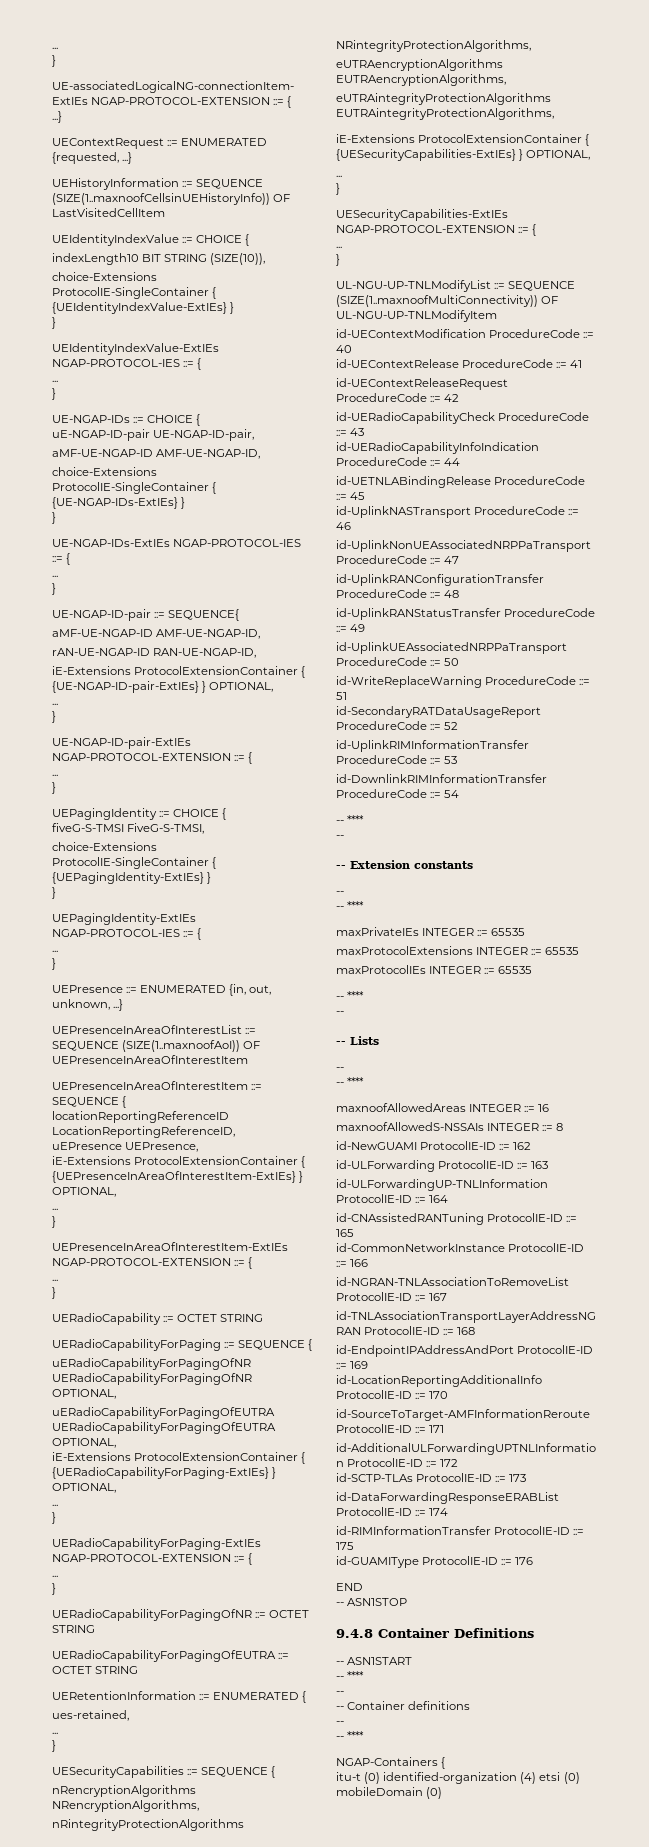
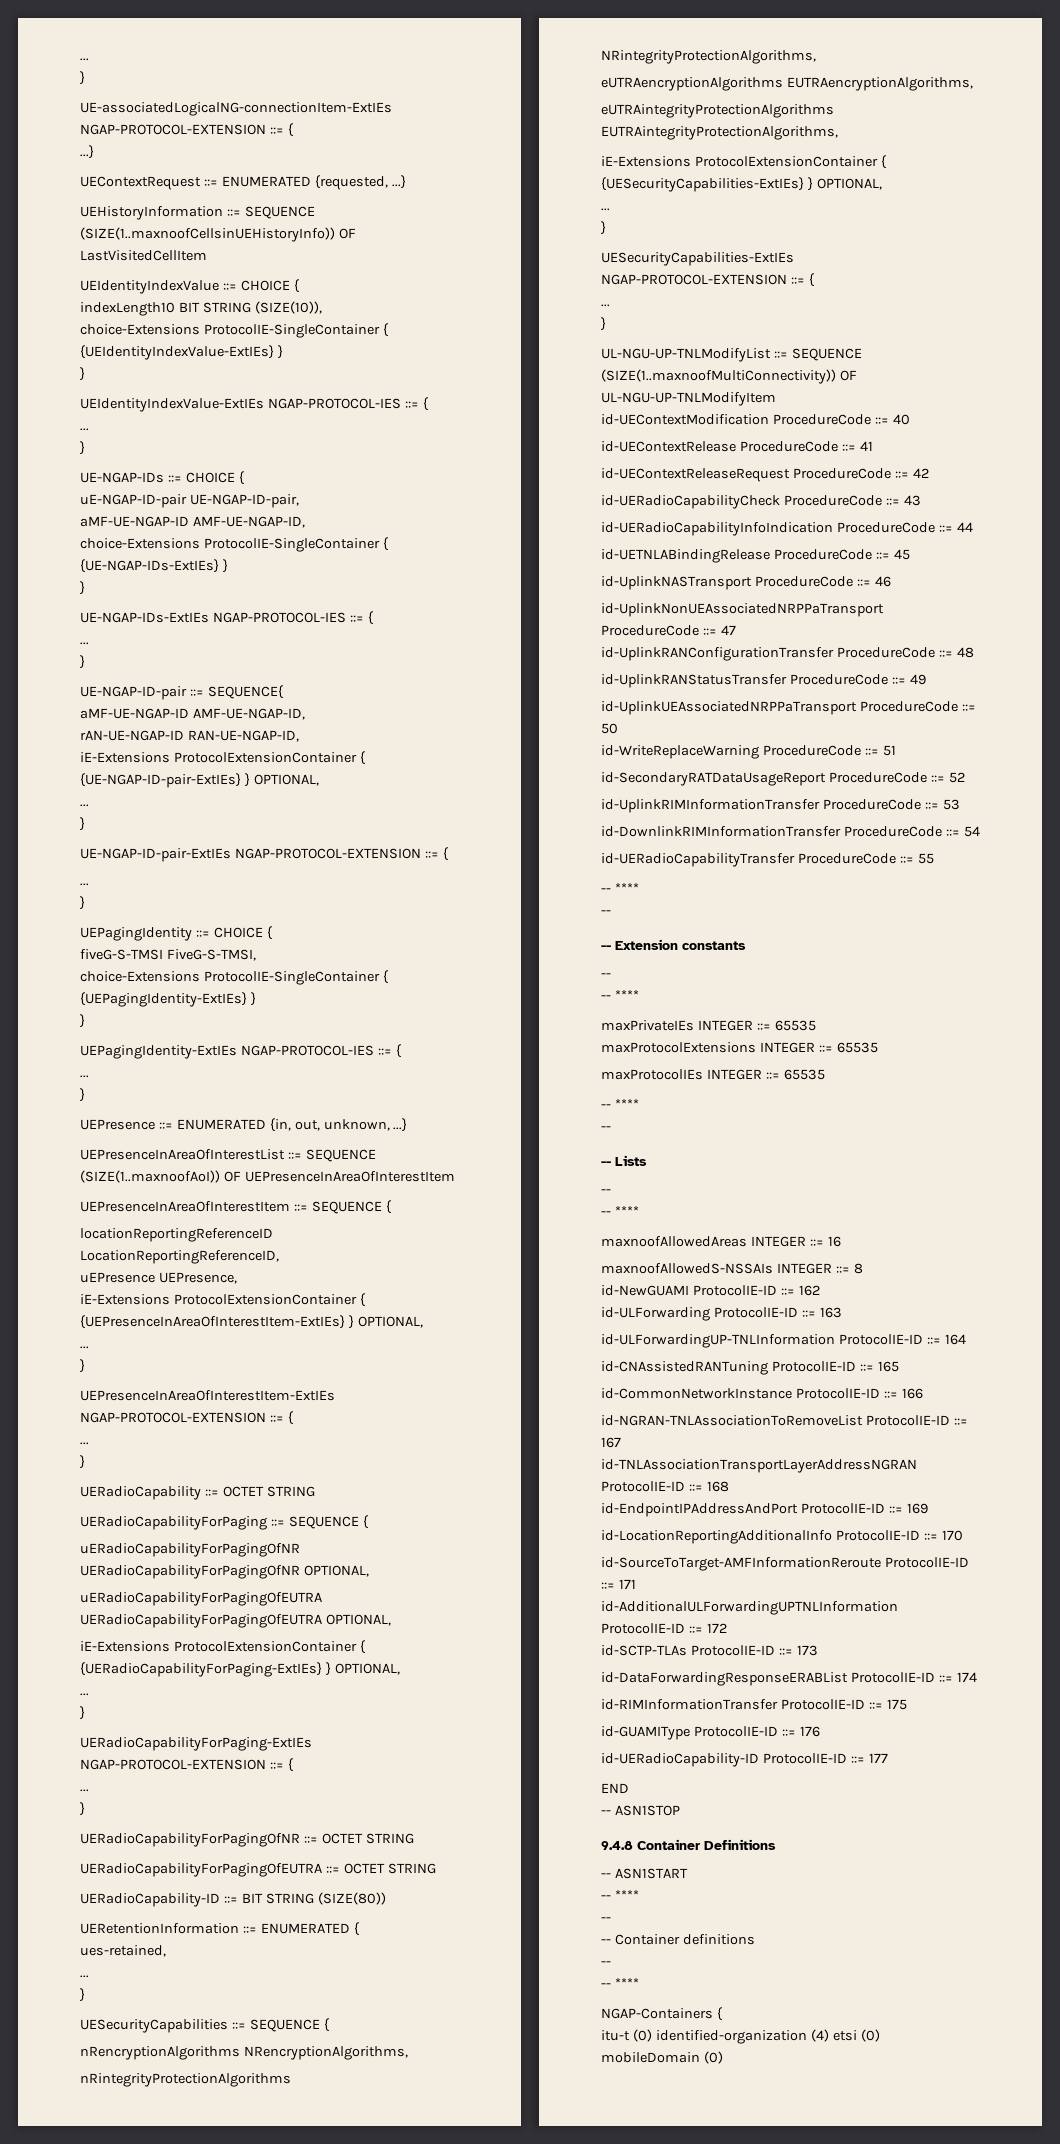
+ UERadioCapability-ID ::= BIT STRING (SIZE(80))
+ id-UERadioCapabilityTransfer ProcedureCode ::= 55
+ id-UERadioCapability-ID ProtocolIE-ID ::= 177

